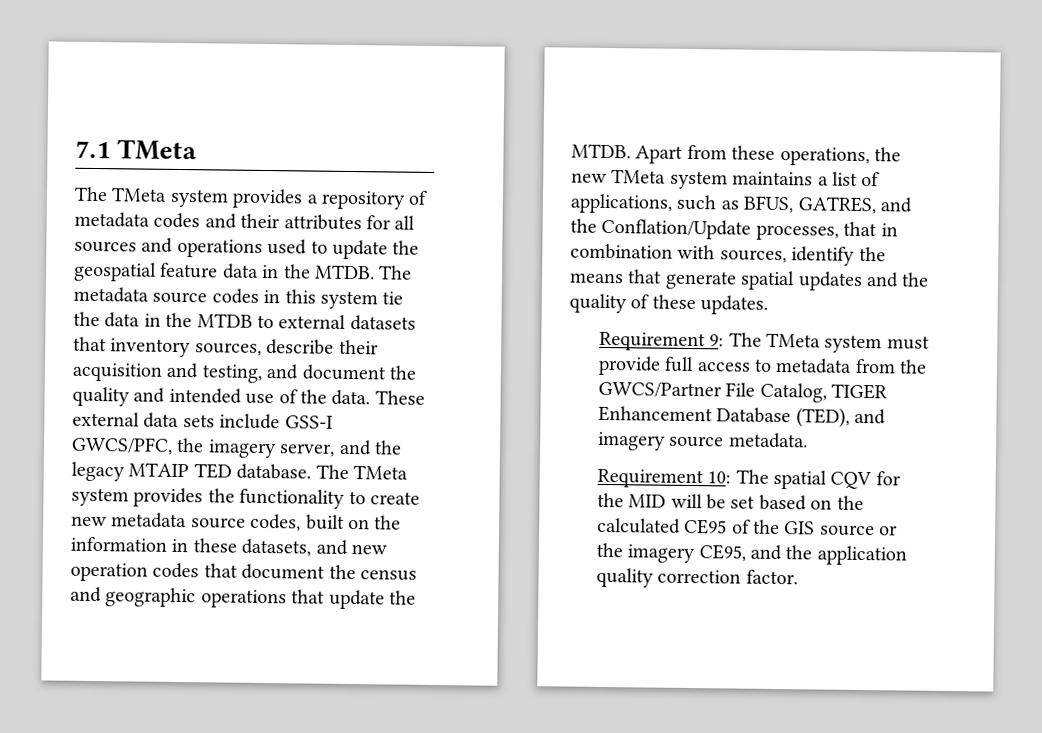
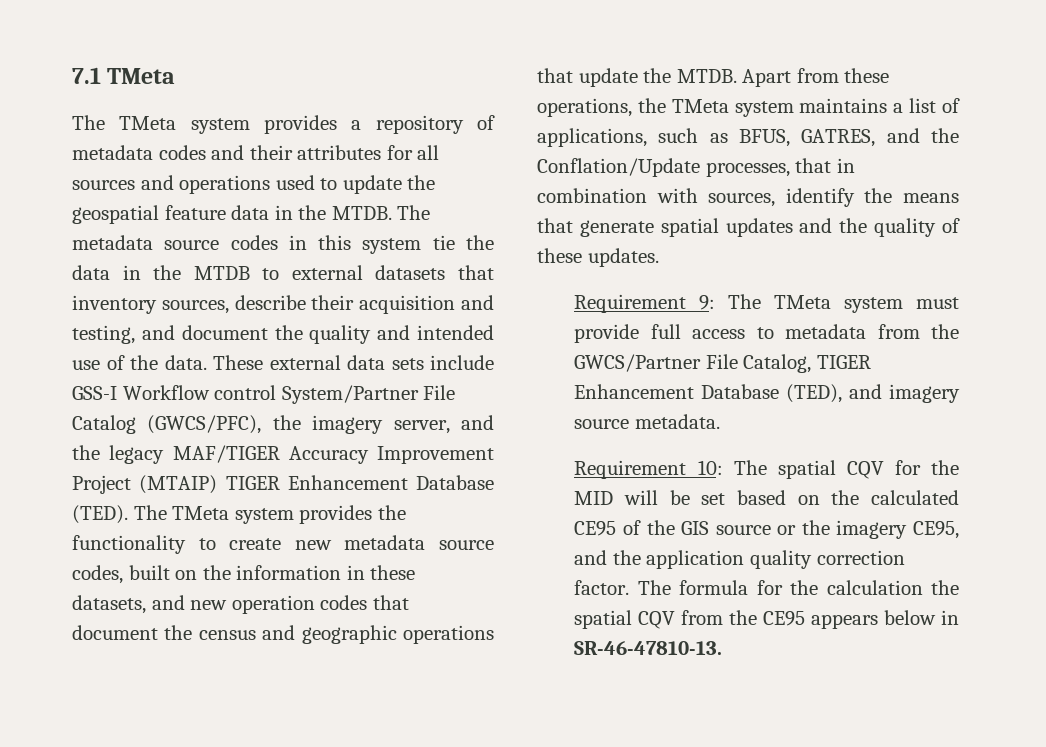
- These external data sets include GSS-I GWCS/PFC, the imagery server, and the legacy MTAIP TED database.
+ These external data sets include GSS-I Workflow control System/Partner File Catalog (GWCS/PFC), the imagery server, and the legacy MAF/TIGER Accuracy Improvement Project (MTAIP) TIGER Enhancement Database (TED).
- Apart from these operations, the new TMeta system maintains a list of applications, such as BFUS, GATRES, and the Conflation/Update processes, that in combination with sources, identify the means that generate spatial updates and the quality of these updates.
+ Apart from these operations, the TMeta system maintains a list of applications, such as BFUS, GATRES, and the Conflation/Update processes, that in combination with sources, identify the means that generate spatial updates and the quality of these updates.
+ The formula for the calculation the spatial CQV from the CE95 appears below in SR-46-47810-13.

